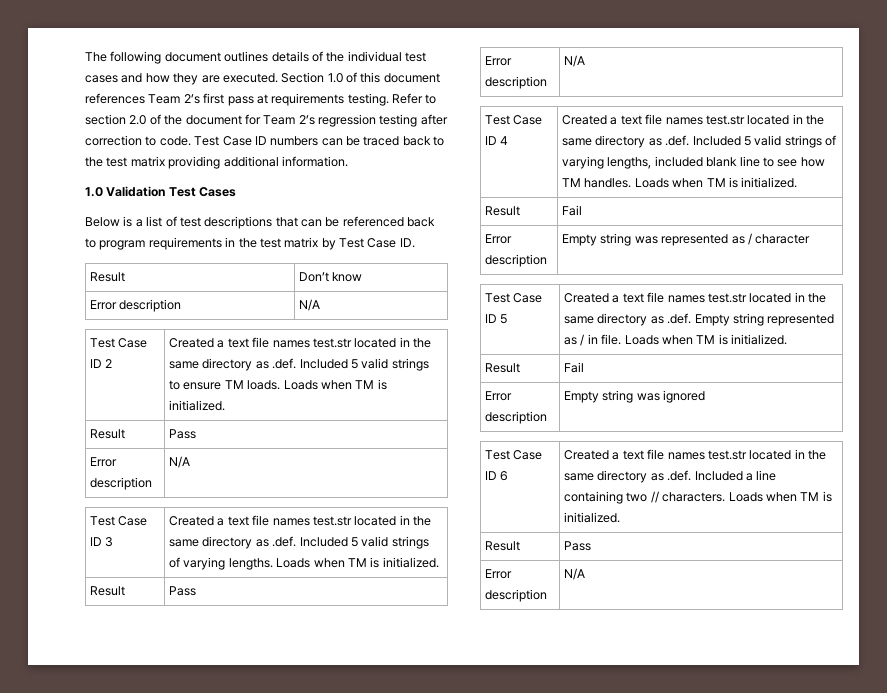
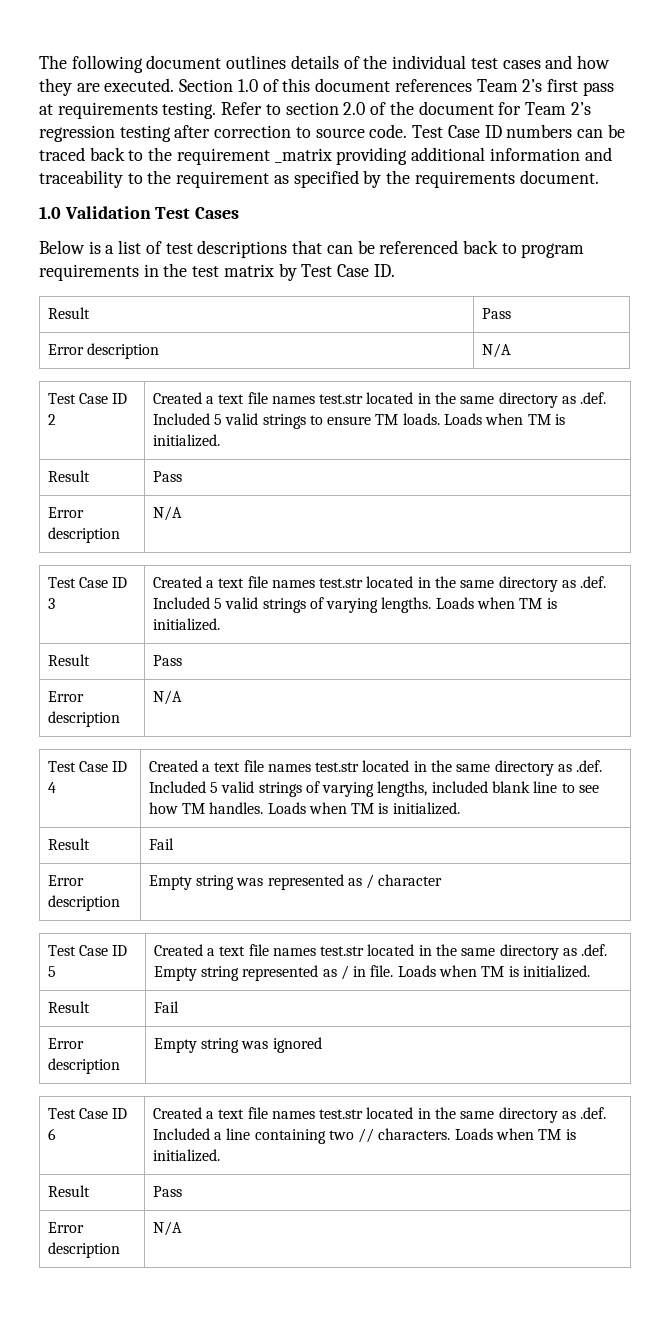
- Refer to section 2.0 of the document for Team 2’s regression testing after correction to code.
+ Refer to section 2.0 of the document for Team 2’s regression testing after correction to source code.
- Test Case ID numbers can be traced back to the test matrix providing additional information.
+ Test Case ID numbers can be traced back to the requirement _matrix providing additional information and traceability to the requirement as specified by the requirements document.
  Below is a list of test descriptions that can be referenced back to program requirements in the test matrix by Test Case ID.
- Result | Don’t know
+ Result | Pass

